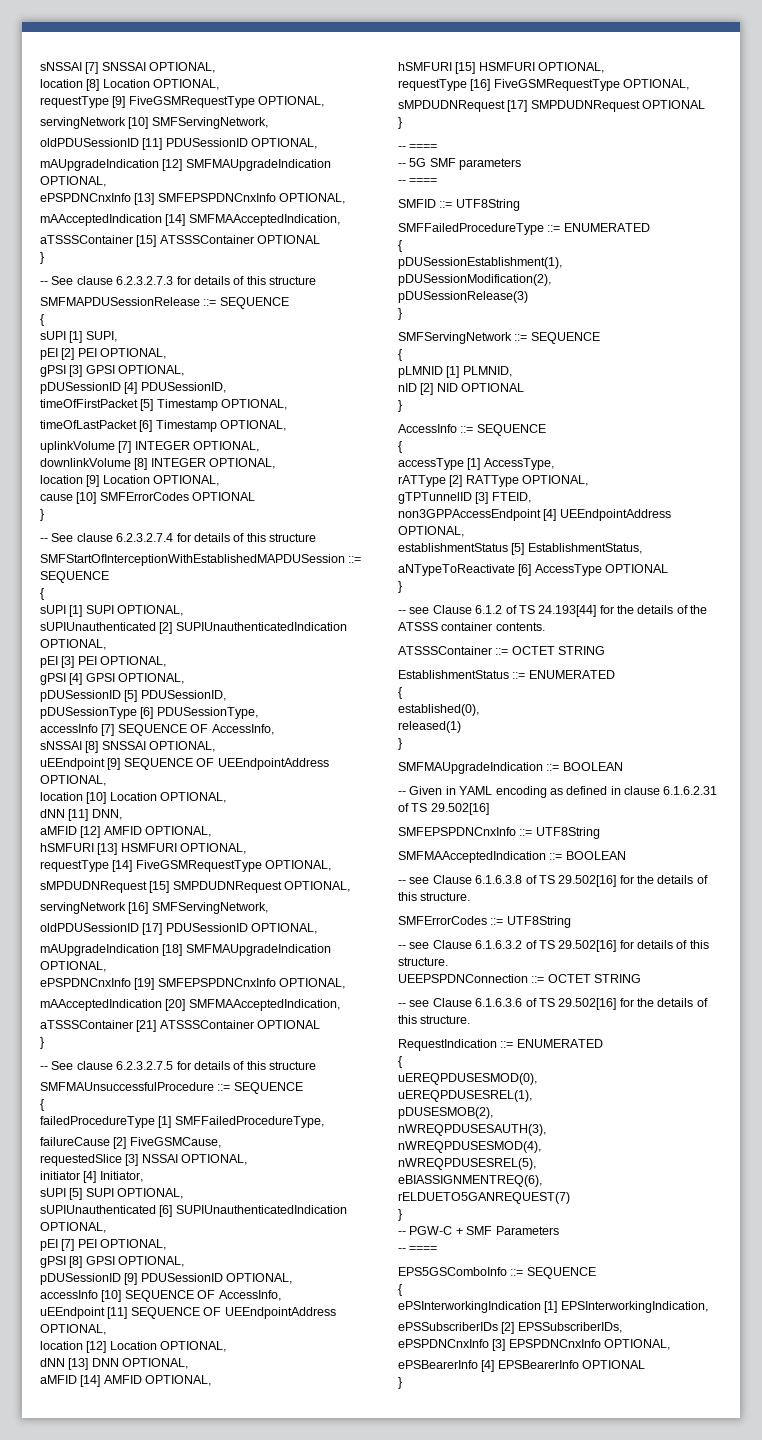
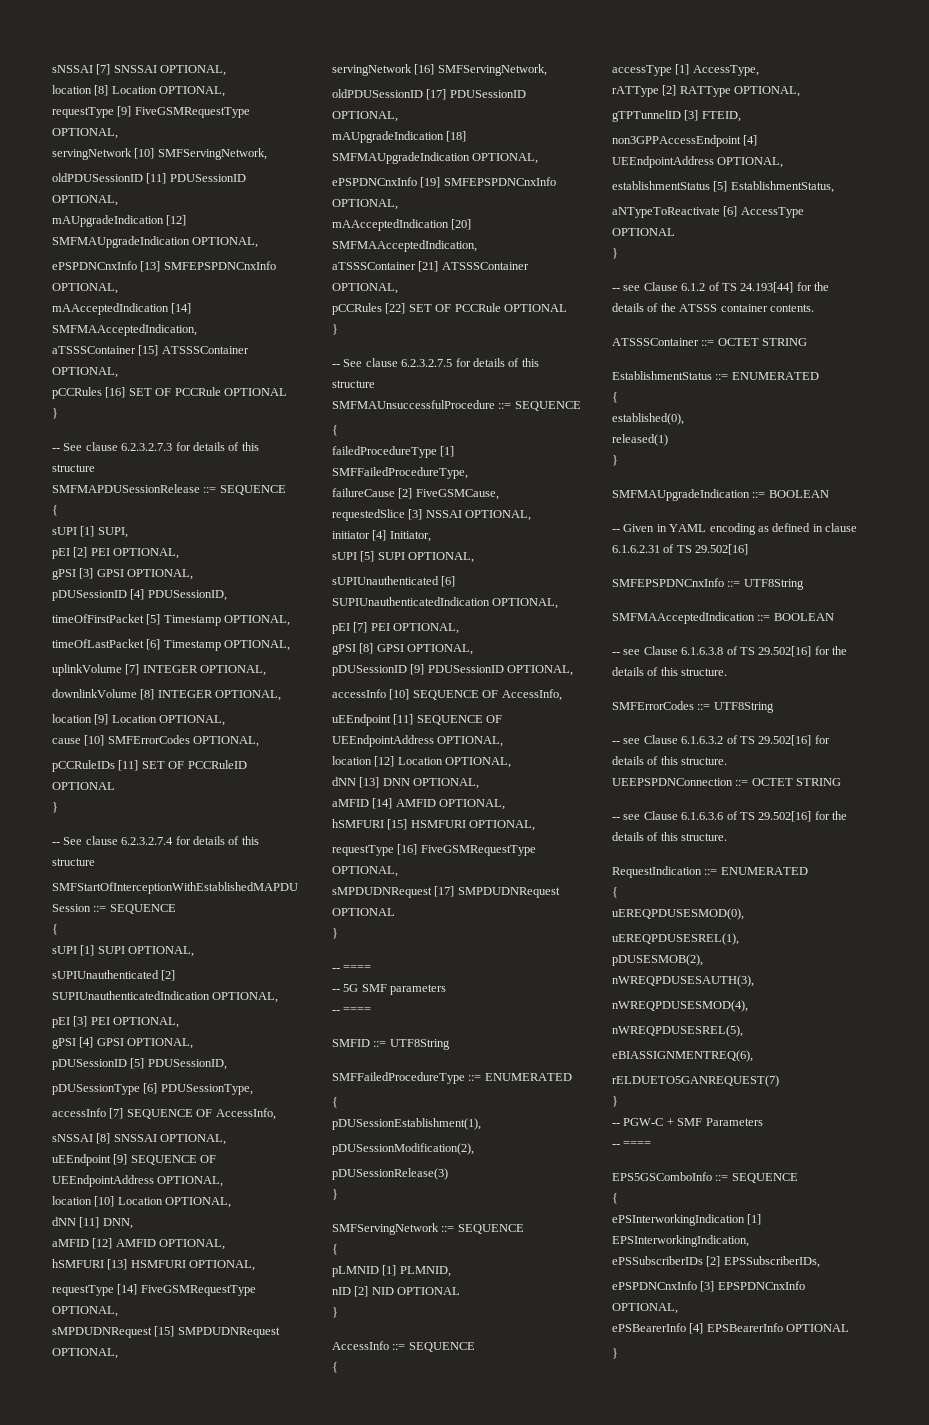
- aTSSSContainer [15] ATSSSContainer OPTIONAL
+ aTSSSContainer [15] ATSSSContainer OPTIONAL,
+ pCCRules [16] SET OF PCCRule OPTIONAL
- cause [10] SMFErrorCodes OPTIONAL
+ cause [10] SMFErrorCodes OPTIONAL,
+ pCCRuleIDs [11] SET OF PCCRuleID OPTIONAL
- aTSSSContainer [21] ATSSSContainer OPTIONAL
+ aTSSSContainer [21] ATSSSContainer OPTIONAL,
+ pCCRules [22] SET OF PCCRule OPTIONAL

